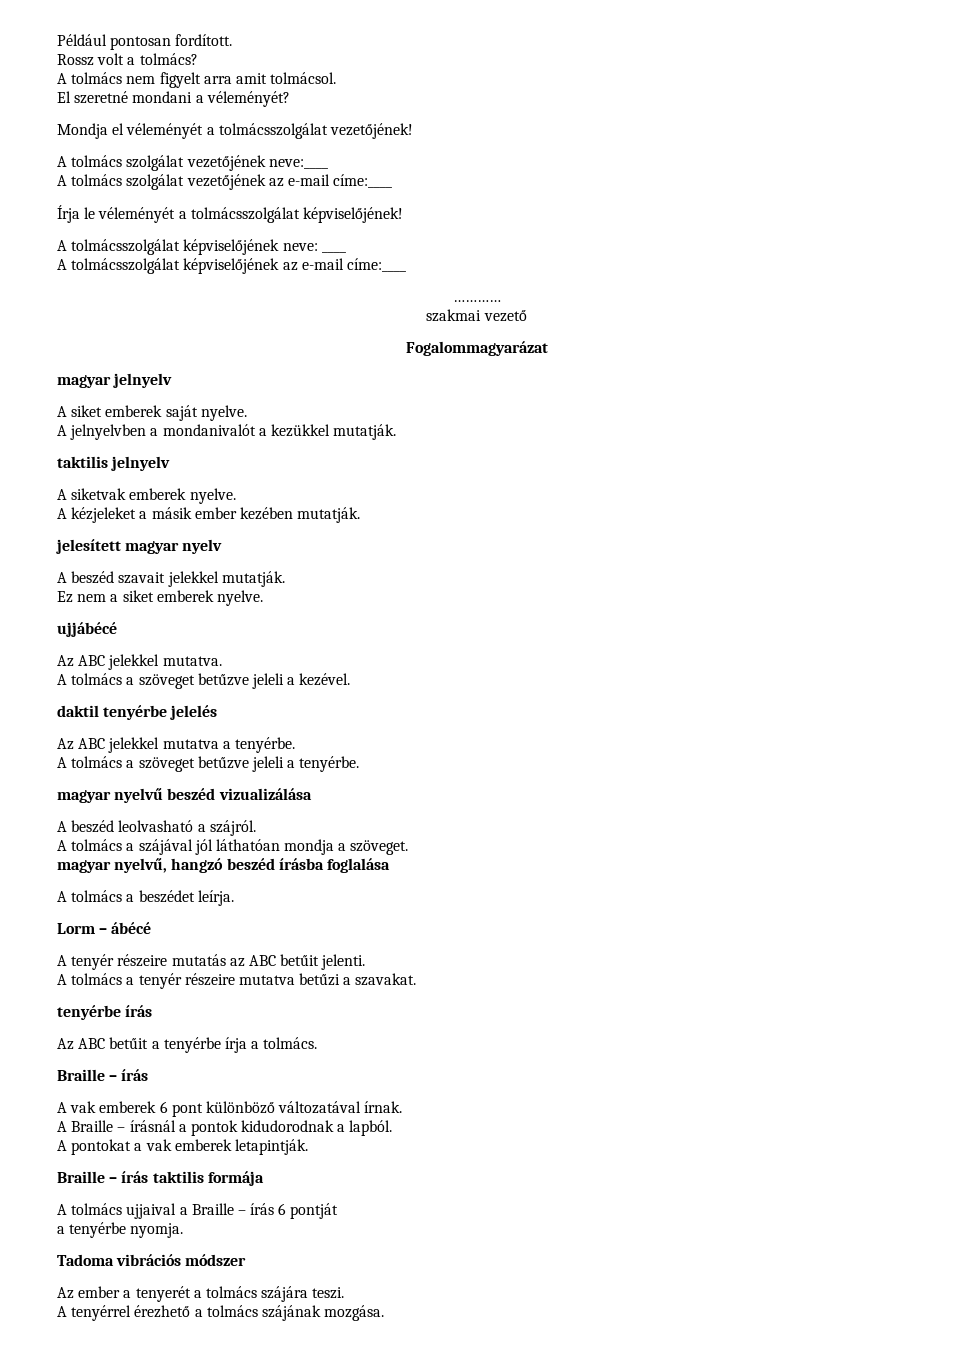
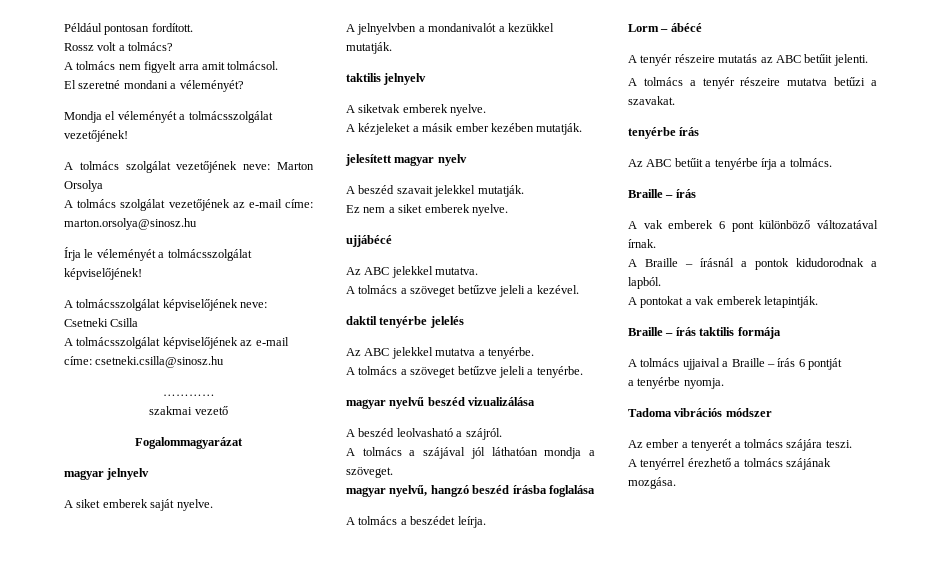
- A tolmács szolgálat vezetőjének neve:____
+ A tolmács szolgálat vezetőjének neve: Marton Orsolya
- A tolmács szolgálat vezetőjének az e-mail címe:____
+ A tolmács szolgálat vezetőjének az e-mail címe: marton.orsolya@sinosz.hu
- A tolmácsszolgálat képviselőjének neve: ____
+ A tolmácsszolgálat képviselőjének neve: Csetneki Csilla
- A tolmácsszolgálat képviselőjének az e-mail címe:____
+ A tolmácsszolgálat képviselőjének az e-mail címe: csetneki.csilla@sinosz.hu

